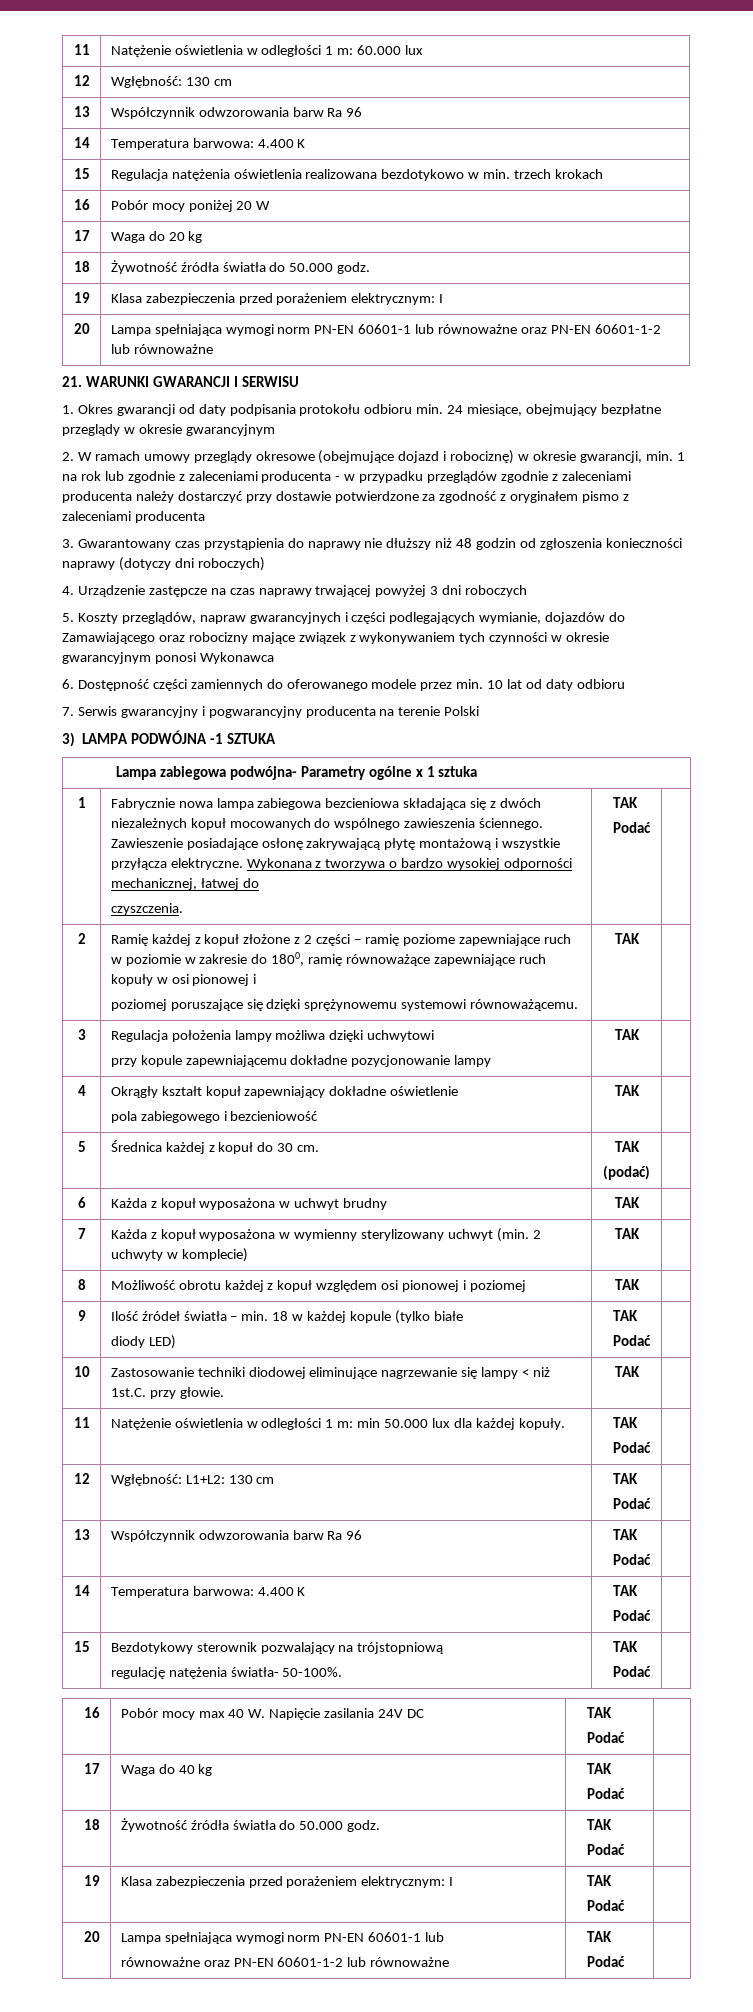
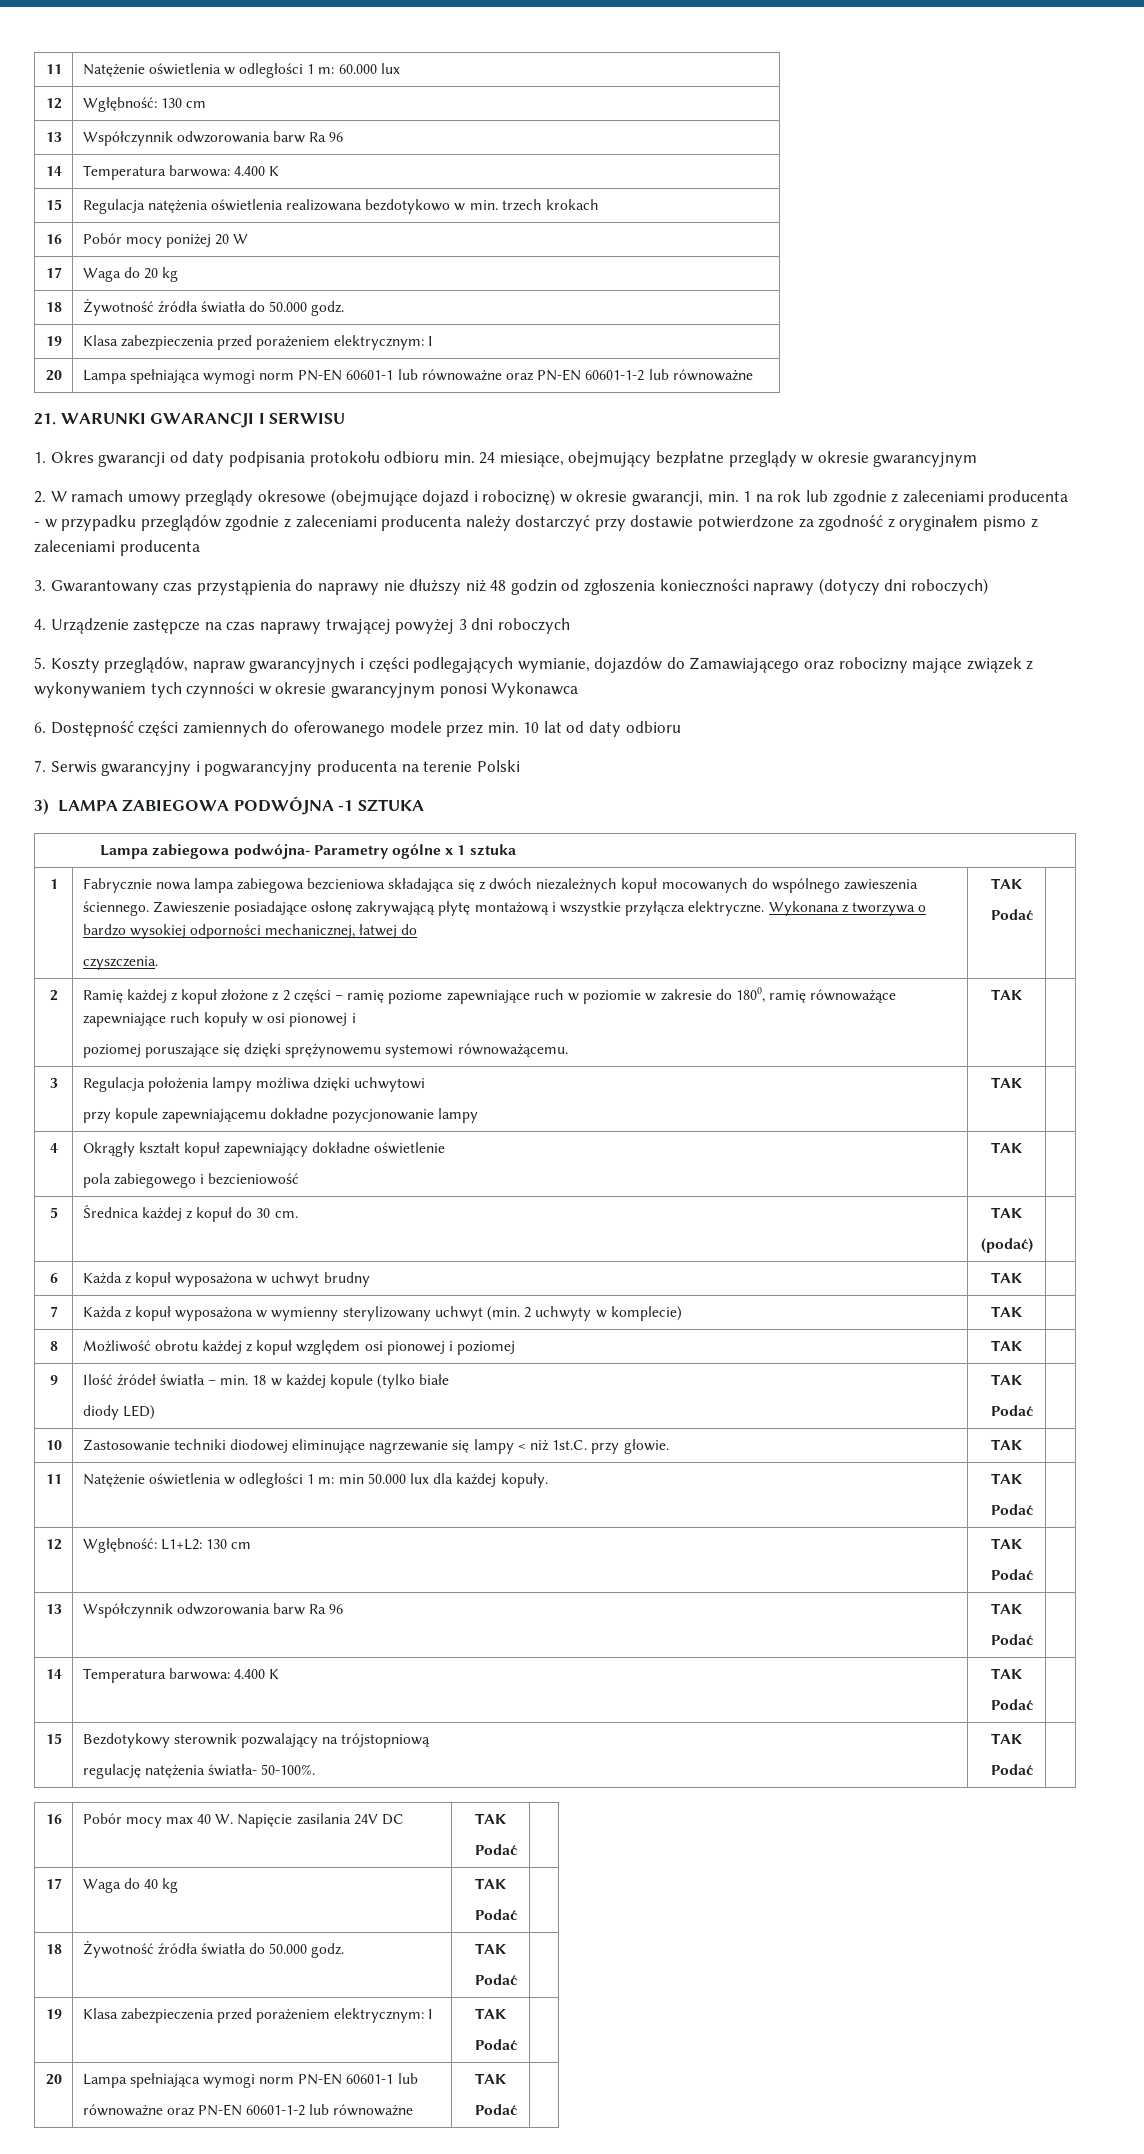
- 3) LAMPA PODWÓJNA -1 SZTUKA
+ 3) LAMPA ZABIEGOWA PODWÓJNA -1 SZTUKA

